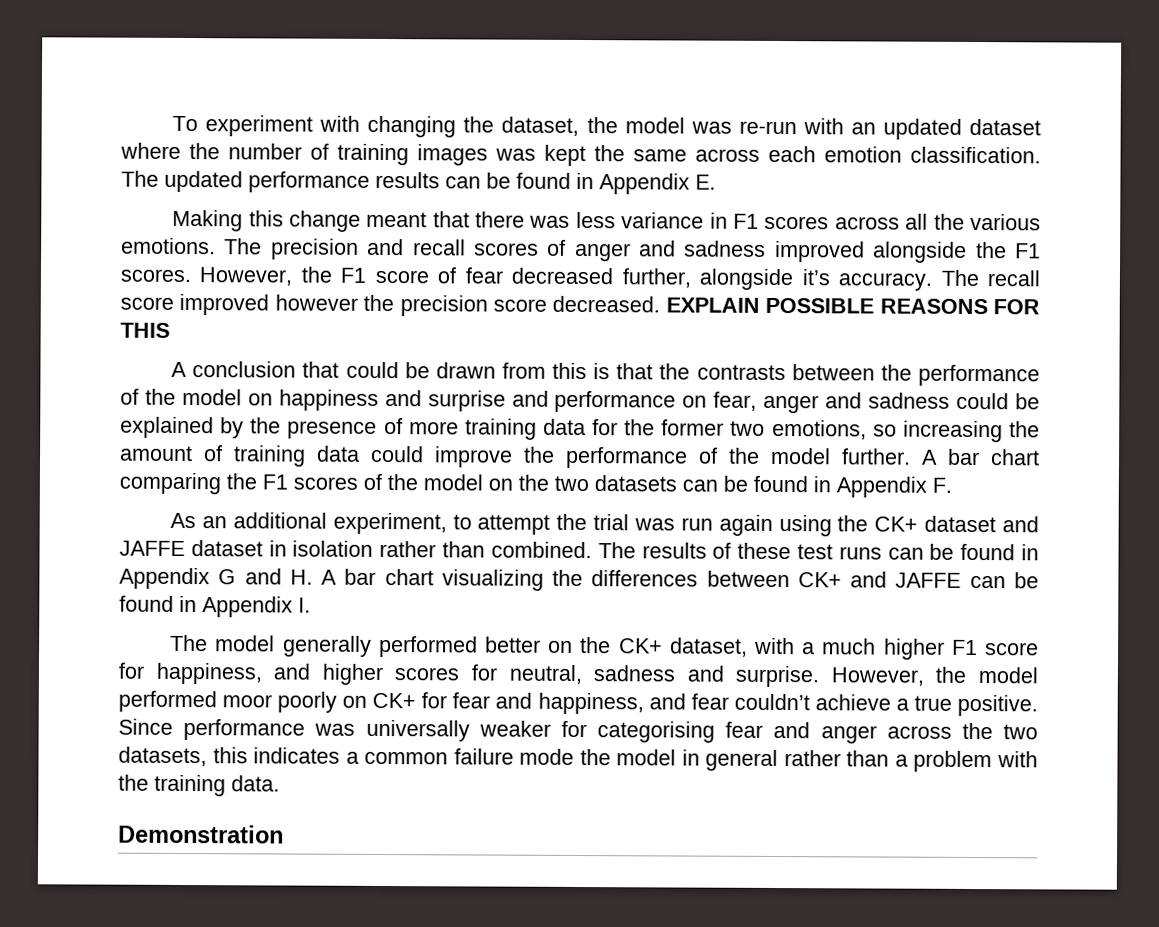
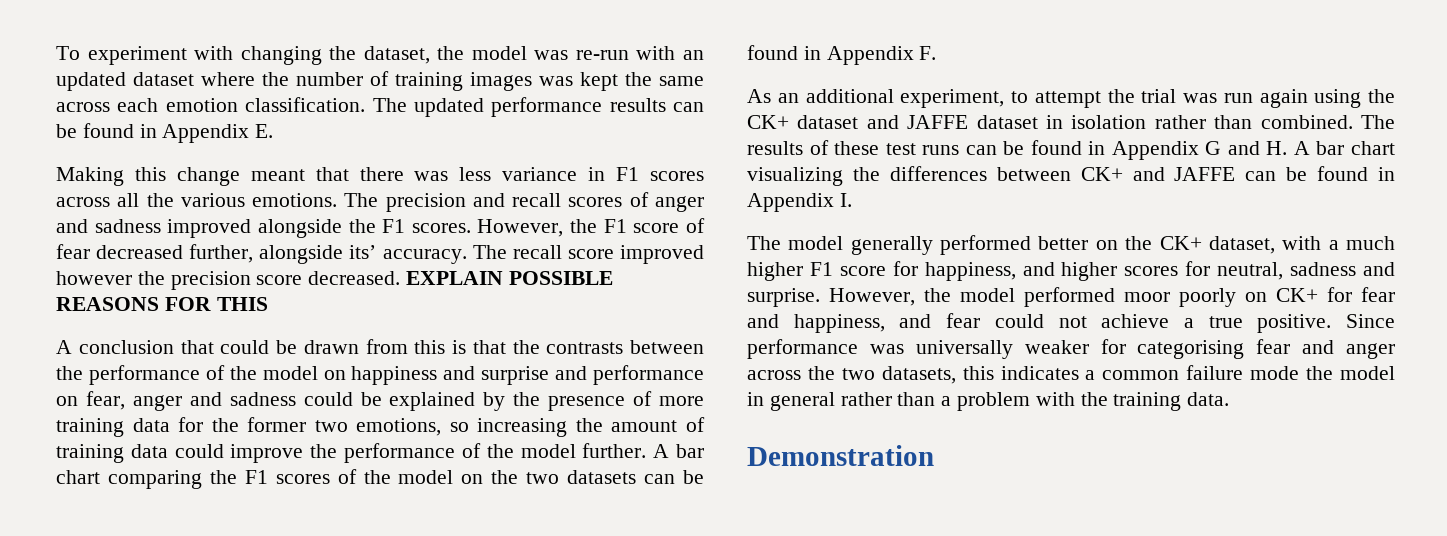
- However, the F1 score of fear decreased further, alongside it’s accuracy.
+ However, the F1 score of fear decreased further, alongside its’ accuracy.
- However, the model performed moor poorly on CK+ for fear and happiness, and fear couldn’t achieve a true positive.
+ However, the model performed moor poorly on CK+ for fear and happiness, and fear could not achieve a true positive.

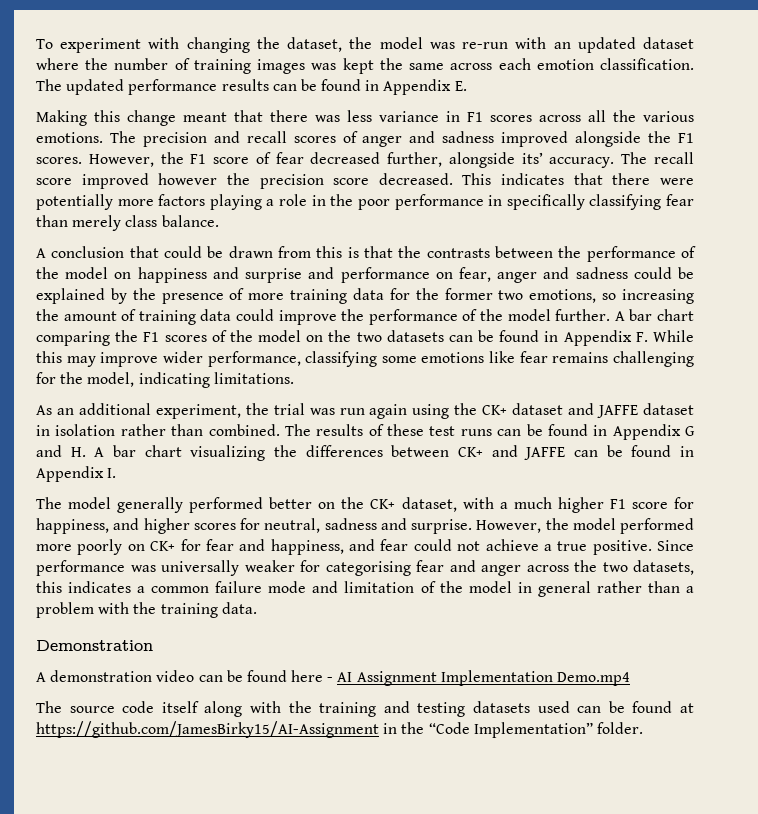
- EXPLAIN POSSIBLE REASONS FOR THIS
+ This indicates that there were potentially more factors playing a role in the poor performance in specifically classifying fear than merely class balance.
- A bar chart comparing the F1 scores of the model on the two datasets can be found in Appendix F.
+ A bar chart comparing the F1 scores of the model on the two datasets can be found in Appendix F. While this may improve wider performance, classifying some emotions like fear remains challenging for the model, indicating limitations.
- As an additional experiment, to attempt the trial was run again using the CK+ dataset and JAFFE dataset in isolation rather than combined.
+ As an additional experiment, the trial was run again using the CK+ dataset and JAFFE dataset in isolation rather than combined.
- However, the model performed moor poorly on CK+ for fear and happiness, and fear could not achieve a true positive.
+ However, the model performed more poorly on CK+ for fear and happiness, and fear could not achieve a true positive.
- Since performance was universally weaker for categorising fear and anger across the two datasets, this indicates a common failure mode the model in general rather than a problem with the training data.
+ Since performance was universally weaker for categorising fear and anger across the two datasets, this indicates a common failure mode and limitation of the model in general rather than a problem with the training data.
+ A demonstration video can be found here - AI Assignment Implementation Demo.mp4
+ The source code itself along with the training and testing datasets used can be found at https://github.com/JamesBirky15/AI-Assignment in the “Code Implementation” folder.

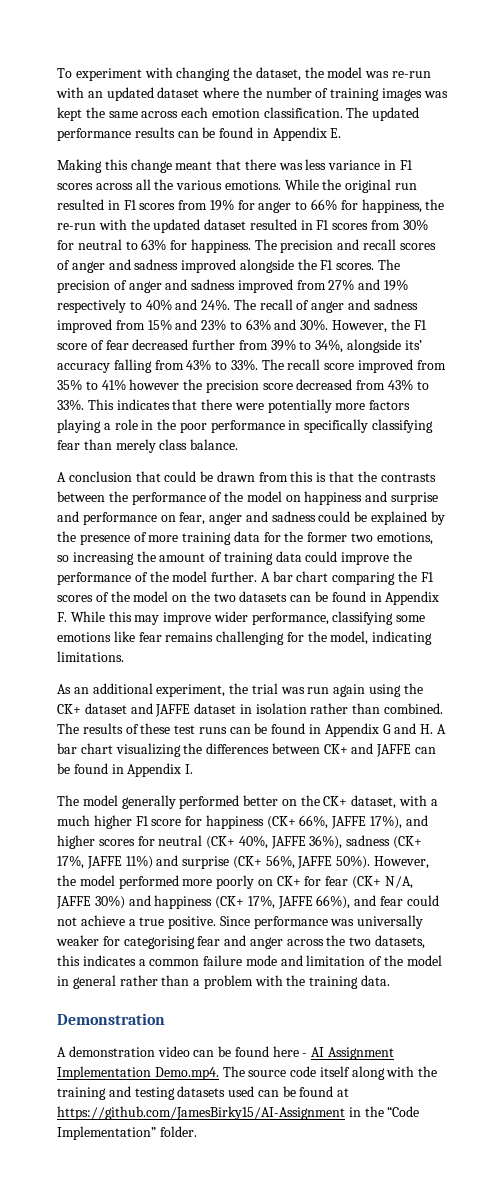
+ While the original run resulted in F1 scores from 19% for anger to 66% for happiness, the re-run with the updated dataset resulted in F1 scores from 30% for neutral to 63% for happiness.
+ The precision of anger and sadness improved from 27% and 19% respectively to 40% and 24%. The recall of anger and sadness improved from 15% and 23% to 63% and 30%.
- However, the F1 score of fear decreased further, alongside its’ accuracy. The recall score improved however the precision score decreased.
+ However, the F1 score of fear decreased further from 39% to 34%, alongside its’ accuracy falling from 43% to 33%. The recall score improved from 35% to 41% however the precision score decreased from 43% to 33%.
- The model generally performed better on the CK+ dataset, with a much higher F1 score for happiness, and higher scores for neutral, sadness and surprise.
+ The model generally performed better on the CK+ dataset, with a much higher F1 score for happiness (CK+ 66%, JAFFE 17%), and higher scores for neutral (CK+ 40%, JAFFE 36%), sadness (CK+ 17%, JAFFE 11%) and surprise (CK+ 56%, JAFFE 50%).
- However, the model performed more poorly on CK+ for fear and happiness, and fear could not achieve a true positive.
+ However, the model performed more poorly on CK+ for fear (CK+ N/A, JAFFE 30%) and happiness (CK+ 17%, JAFFE 66%), and fear could not achieve a true positive.
- A demonstration video can be found here - AI Assignment Implementation Demo.mp4
- The source code itself along with the training and testing datasets used can be found at https://github.com/JamesBirky15/AI-Assignment in the “Code Implementation” folder.
+ A demonstration video can be found here - AI Assignment Implementation Demo.mp4. The source code itself along with the training and testing datasets used can be found at https://github.com/JamesBirky15/AI-Assignment in the “Code Implementation” folder.

